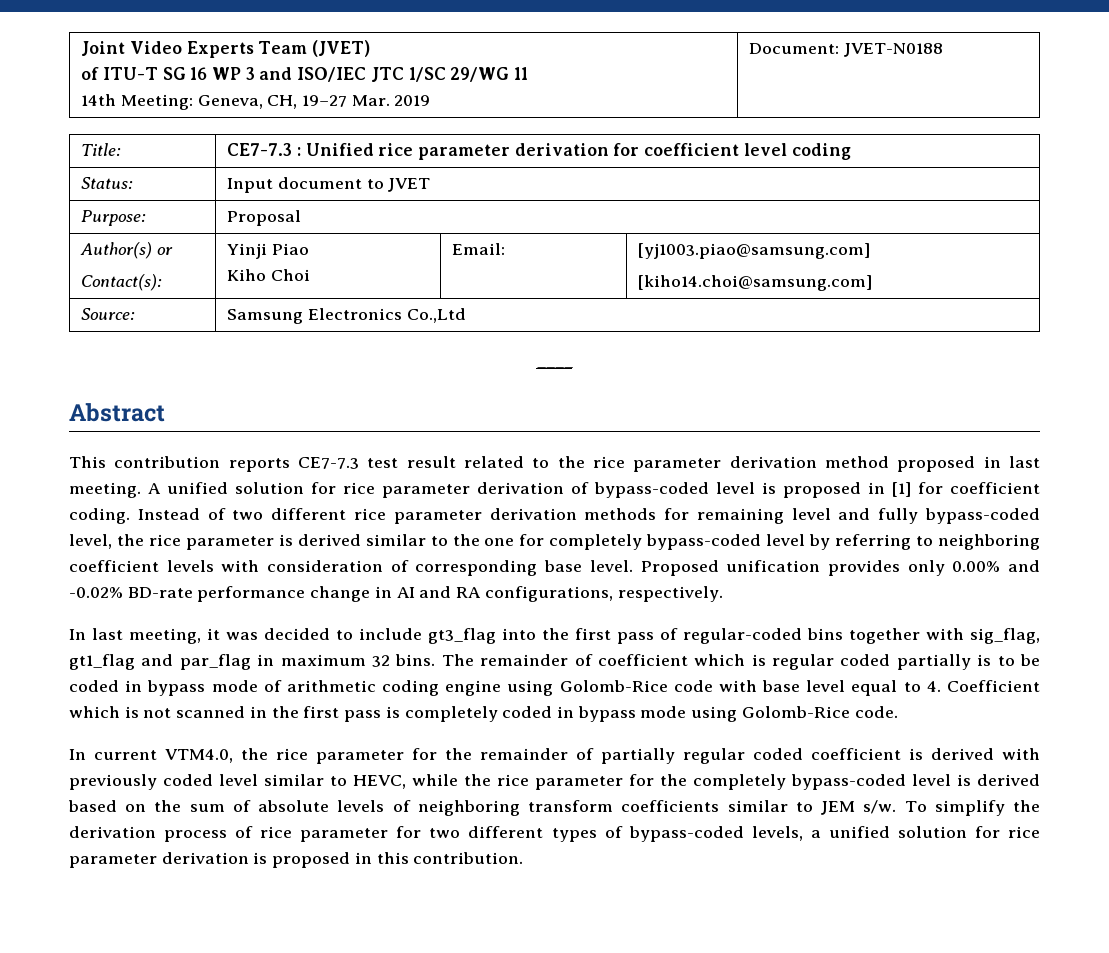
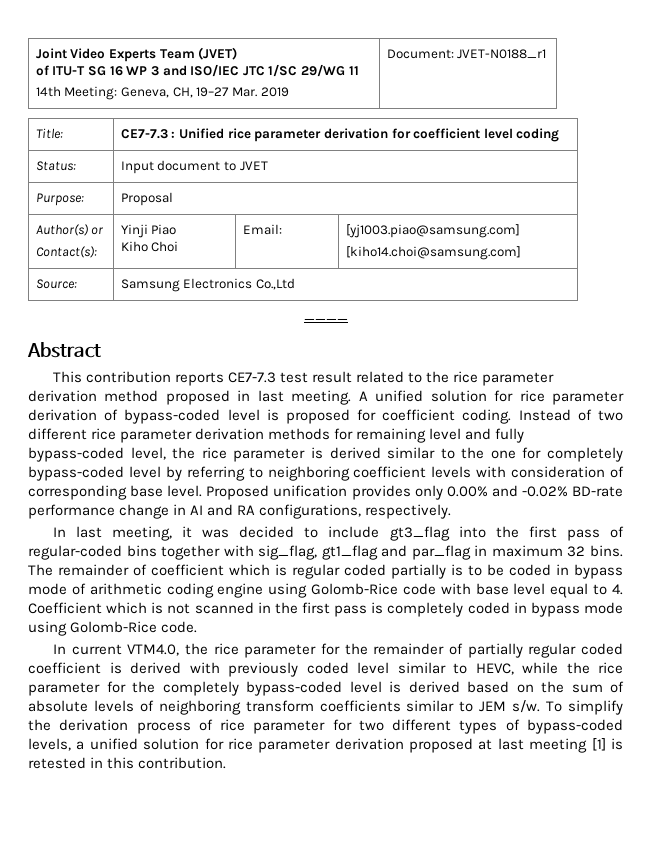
  Joint Video Experts Team (JVET)
  of ITU-T SG 16 WP 3 and ISO/IEC JTC 1/SC 29/WG 11
- 14th Meeting: Geneva, CH, 19–27 Mar. 2019 | Document: JVET-N0188
+ 14th Meeting: Geneva, CH, 19–27 Mar. 2019 | Document: JVET-N0188_r1
- A unified solution for rice parameter derivation of bypass-coded level is proposed in [1] for coefficient coding.
+ A unified solution for rice parameter derivation of bypass-coded level is proposed for coefficient coding.
- To simplify the derivation process of rice parameter for two different types of bypass-coded levels, a unified solution for rice parameter derivation is proposed in this contribution.
+ To simplify the derivation process of rice parameter for two different types of bypass-coded levels, a unified solution for rice parameter derivation proposed at last meeting [1] is retested in this contribution.

